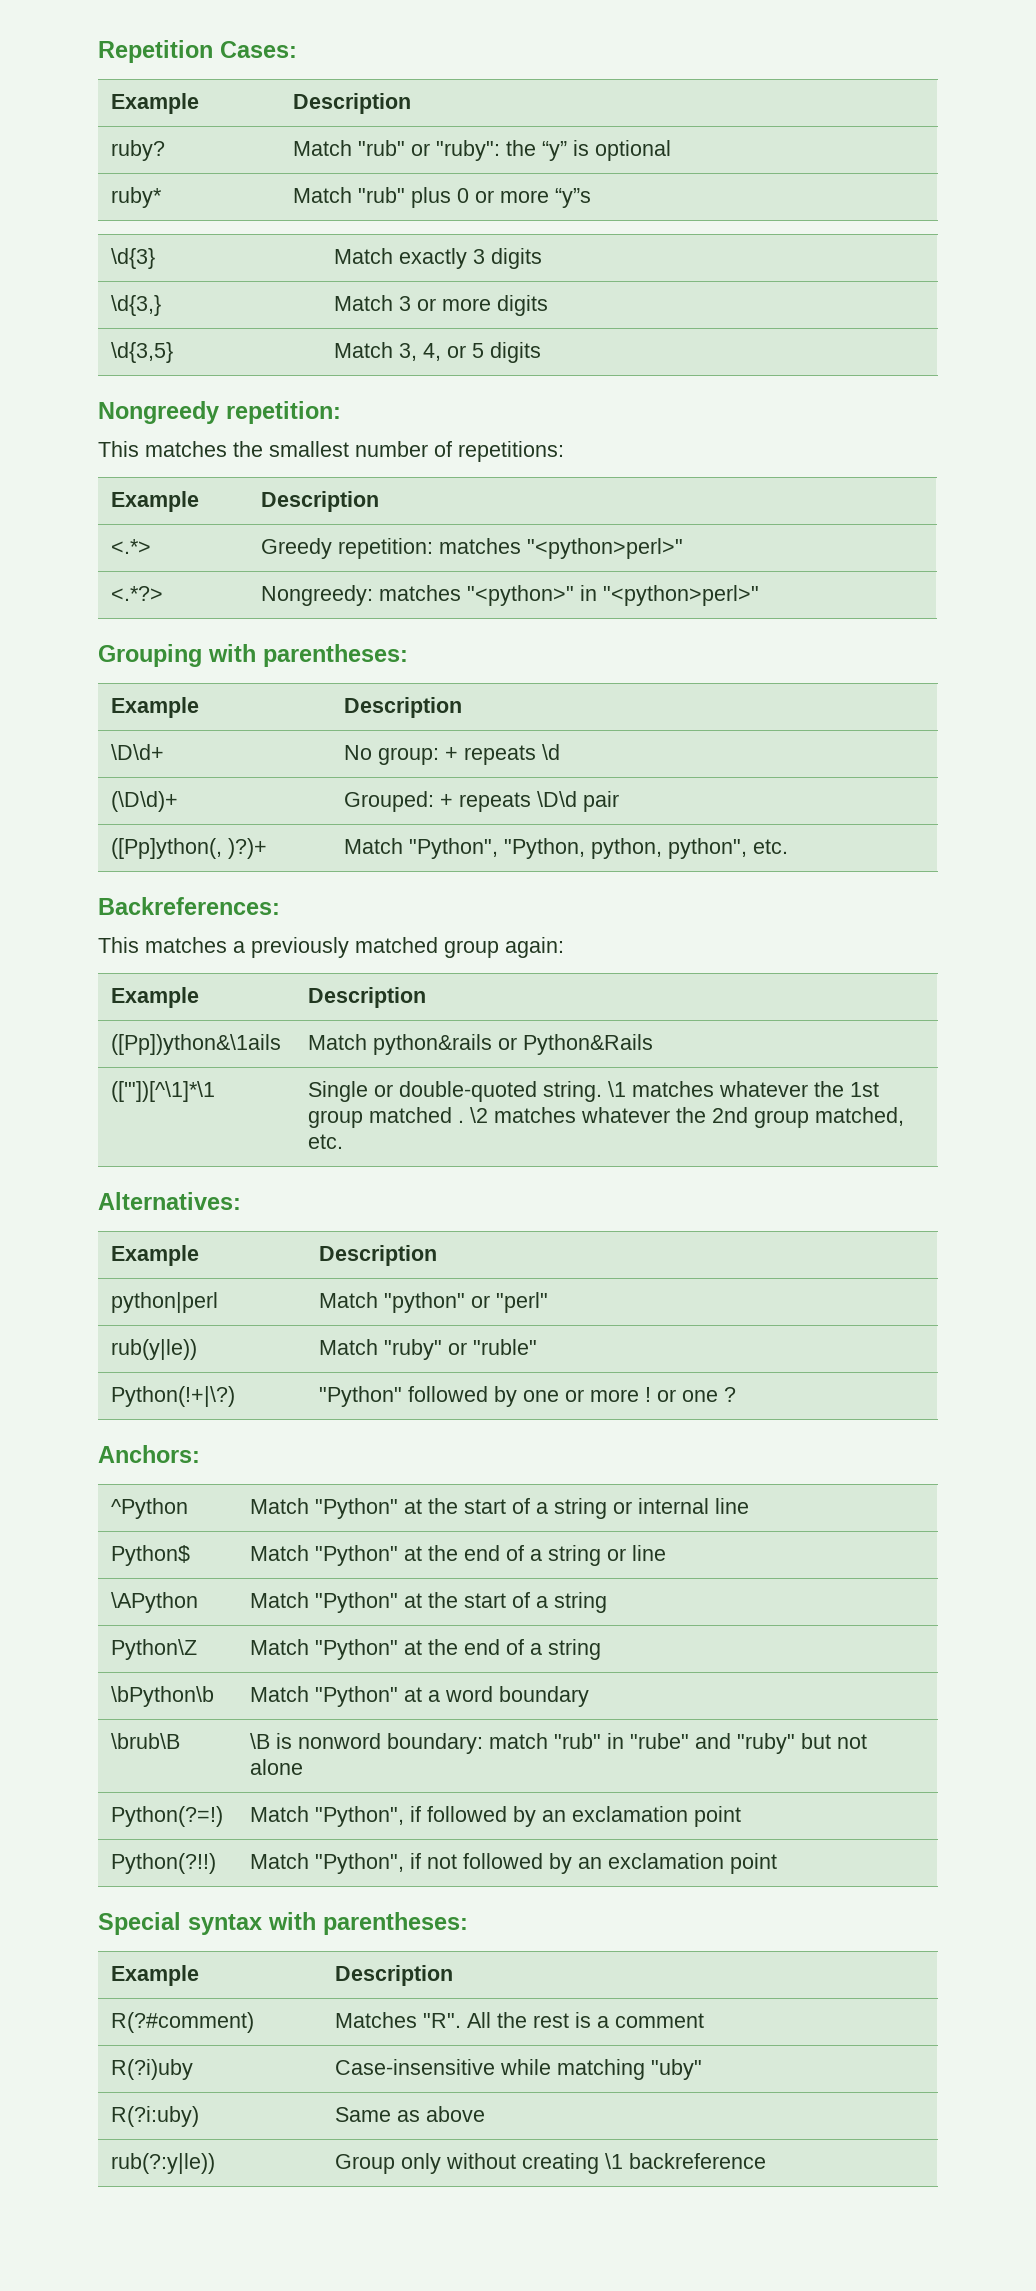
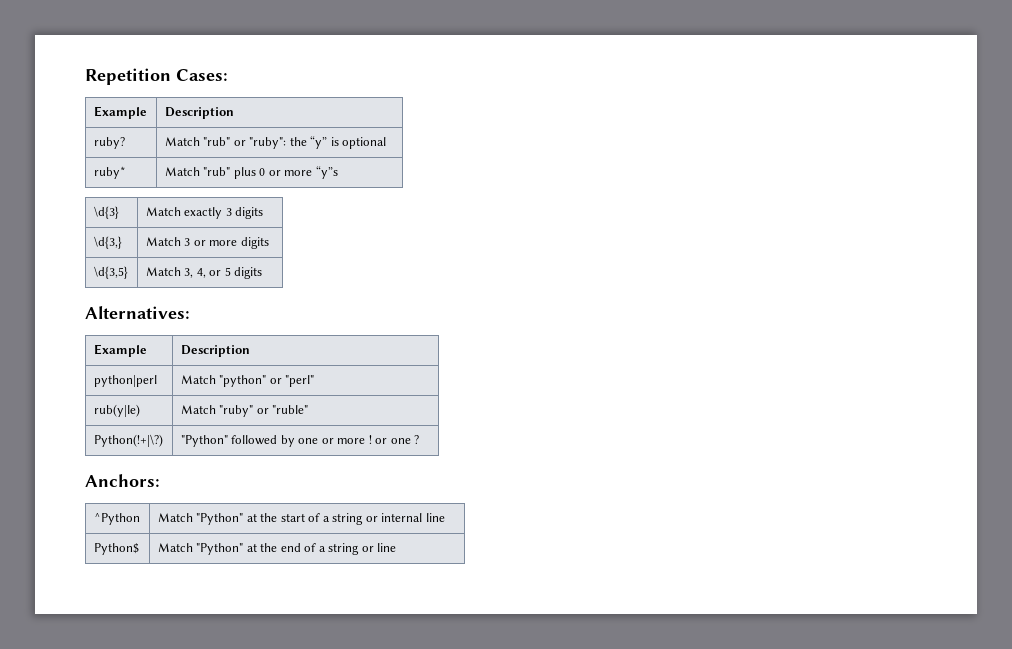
- Nongreedy repetition:
- This matches the smallest number of repetitions:
- Example | Description
- <.*> | Greedy repetition: matches "<python>perl>"
- <.*?> | Nongreedy: matches "<python>" in "<python>perl>"
- Grouping with parentheses:
- Example | Description
- \D\d+ | No group: + repeats \d
- (\D\d)+ | Grouped: + repeats \D\d pair
- ([Pp]ython(, )?)+ | Match "Python", "Python, python, python", etc.
- Backreferences:
- This matches a previously matched group again:
- Example | Description
- ([Pp])ython&\1ails | Match python&rails or Python&Rails
- (['"])[^\1]*\1 | Single or double-quoted string. \1 matches whatever the 1st group matched . \2 matches whatever the 2nd group matched, etc.
- rub(y|le)) | Match "ruby" or "ruble"
+ rub(y|le) | Match "ruby" or "ruble"
- \APython | Match "Python" at the start of a string
- Python\Z | Match "Python" at the end of a string
- \bPython\b | Match "Python" at a word boundary
- \brub\B | \B is nonword boundary: match "rub" in "rube" and "ruby" but not alone
- Python(?=!) | Match "Python", if followed by an exclamation point
- Python(?!!) | Match "Python", if not followed by an exclamation point
- Special syntax with parentheses:
- Example | Description
- R(?#comment) | Matches "R". All the rest is a comment
- R(?i)uby | Case-insensitive while matching "uby"
- R(?i:uby) | Same as above
- rub(?:y|le)) | Group only without creating \1 backreference

